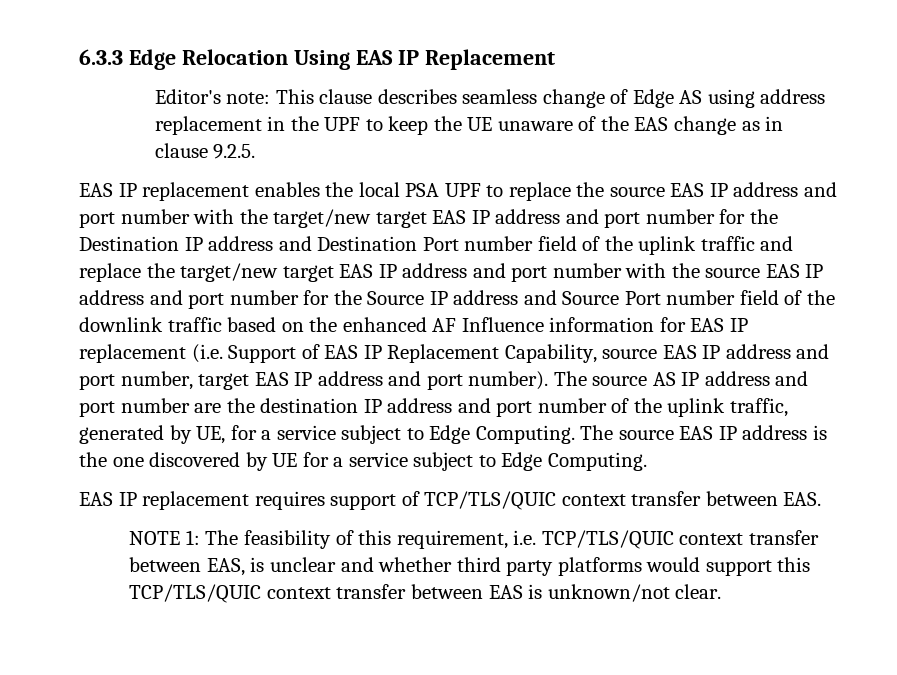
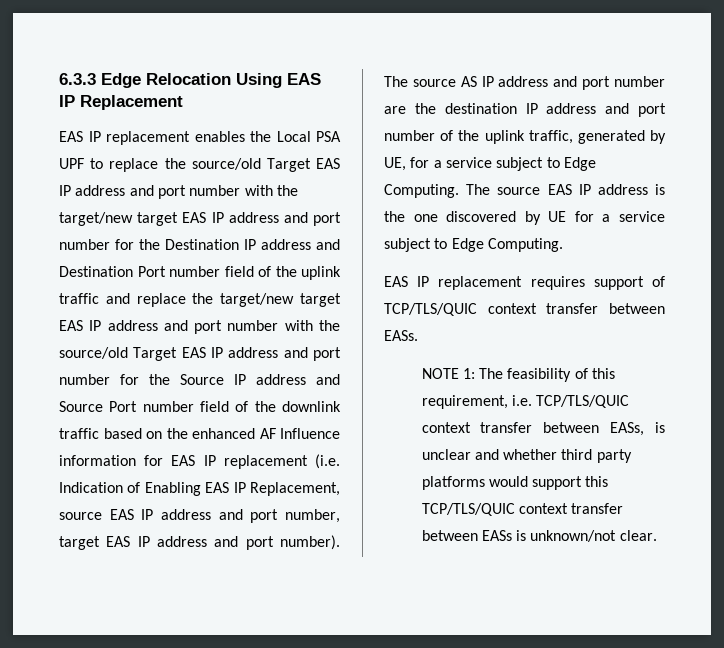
- Editor's note: This clause describes seamless change of Edge AS using address replacement in the UPF to keep the UE unaware of the EAS change as in clause 9.2.5.
- EAS IP replacement enables the local PSA UPF to replace the source EAS IP address and port number with the target/new target EAS IP address and port number for the Destination IP address and Destination Port number field of the uplink traffic and replace the target/new target EAS IP address and port number with the source EAS IP address and port number for the Source IP address and Source Port number field of the downlink traffic based on the enhanced AF Influence information for EAS IP replacement (i.e. Support of EAS IP Replacement Capability, source EAS IP address and port number, target EAS IP address and port number).
+ EAS IP replacement enables the Local PSA UPF to replace the source/old Target EAS IP address and port number with the target/new target EAS IP address and port number for the Destination IP address and Destination Port number field of the uplink traffic and replace the target/new target EAS IP address and port number with the source/old Target EAS IP address and port number for the Source IP address and Source Port number field of the downlink traffic based on the enhanced AF Influence information for EAS IP replacement (i.e. Indication of Enabling EAS IP Replacement, source EAS IP address and port number, target EAS IP address and port number).
- EAS IP replacement requires support of TCP/TLS/QUIC context transfer between EAS.
+ EAS IP replacement requires support of TCP/TLS/QUIC context transfer between EASs.
- NOTE 1: The feasibility of this requirement, i.e. TCP/TLS/QUIC context transfer between EAS, is unclear and whether third party platforms would support this TCP/TLS/QUIC context transfer between EAS is unknown/not clear.
+ NOTE 1: The feasibility of this requirement, i.e. TCP/TLS/QUIC context transfer between EASs, is unclear and whether third party platforms would support this TCP/TLS/QUIC context transfer between EASs is unknown/not clear.

